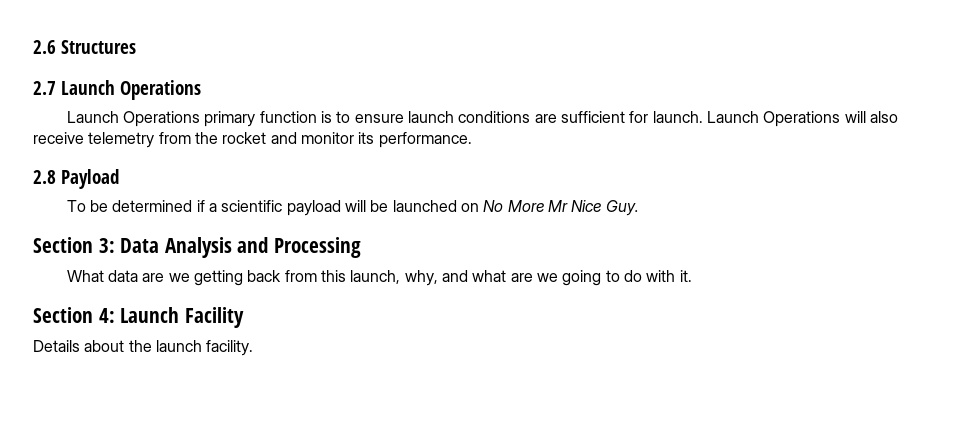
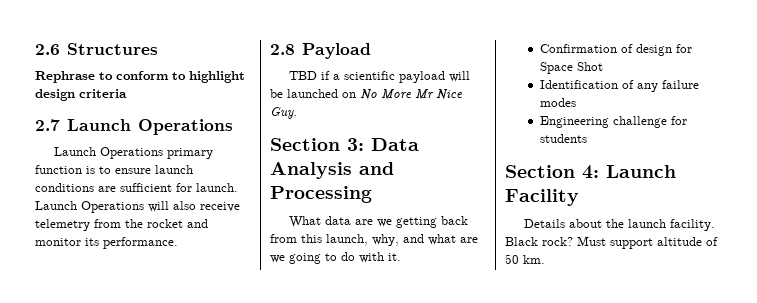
+ Rephrase to conform to highlight design criteria
- To be determined if a scientific payload will be launched on No More Mr Nice Guy.
+ TBD if a scientific payload will be launched on No More Mr Nice Guy.
+ Confirmation of design for Space Shot
+ Identification of any failure modes
+ Engineering challenge for students
+ Black rock? Must support altitude of 50 km.

